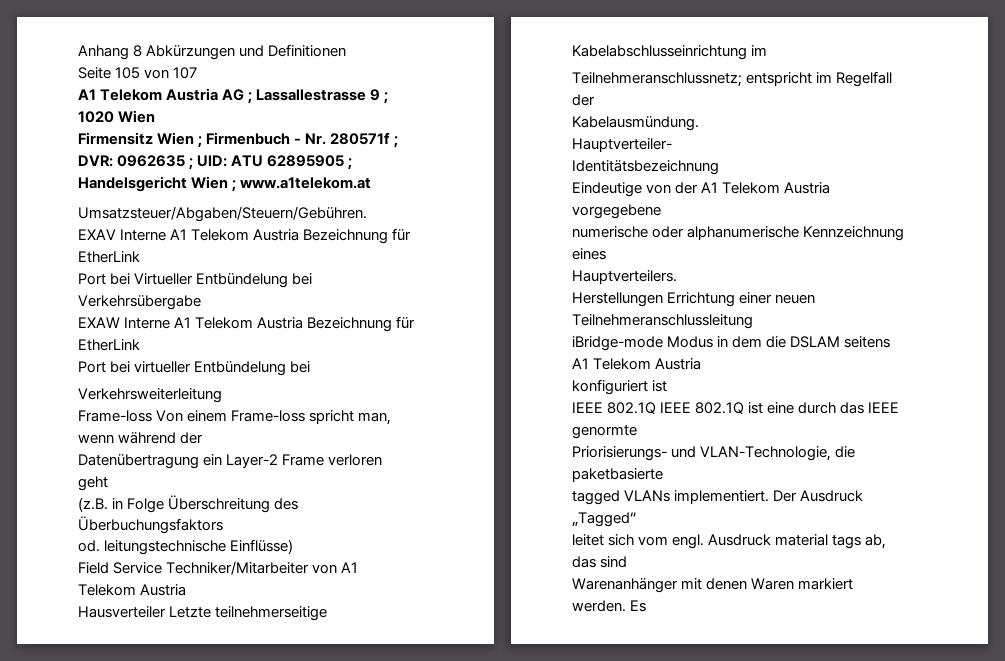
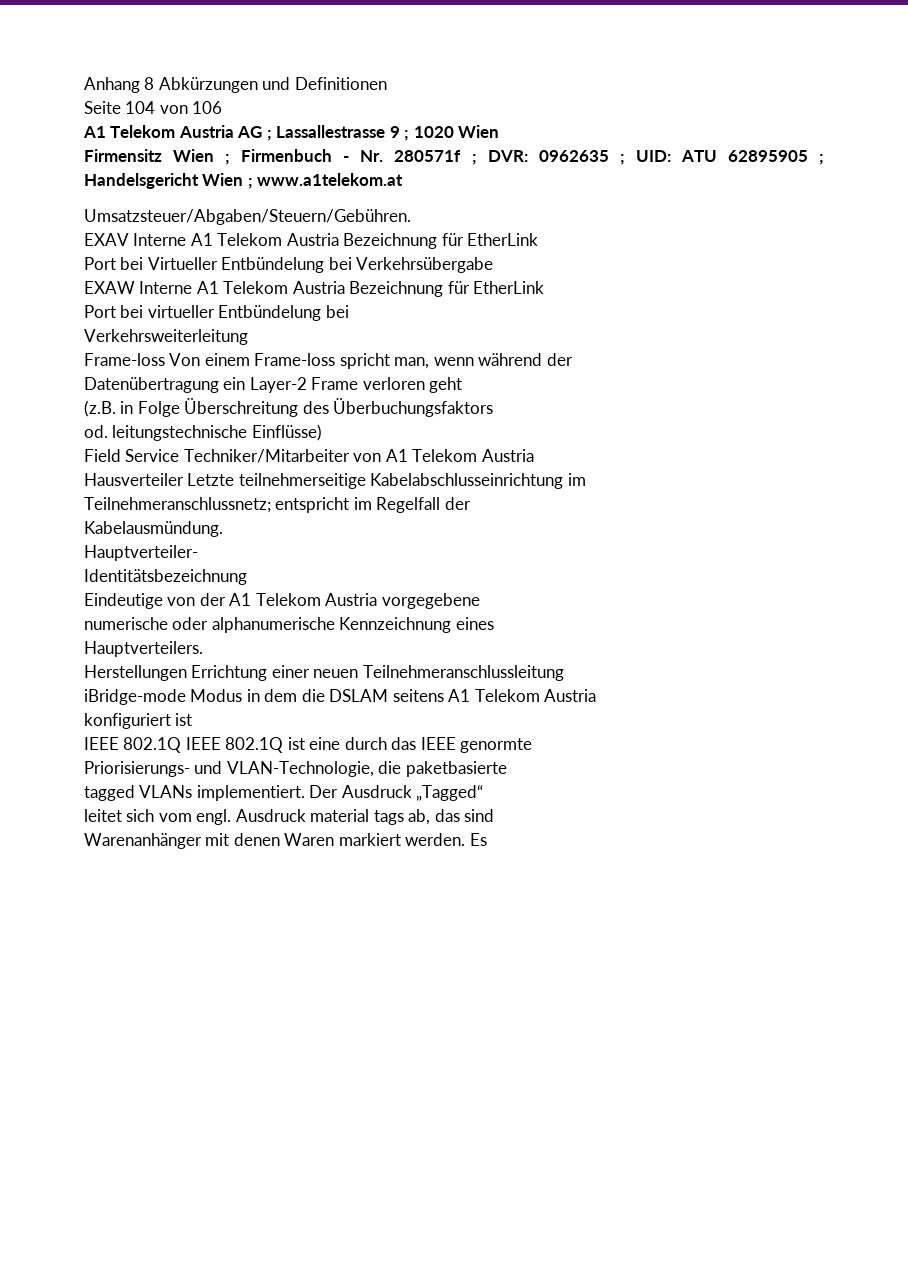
- Seite 105 von 107
+ Seite 104 von 106

